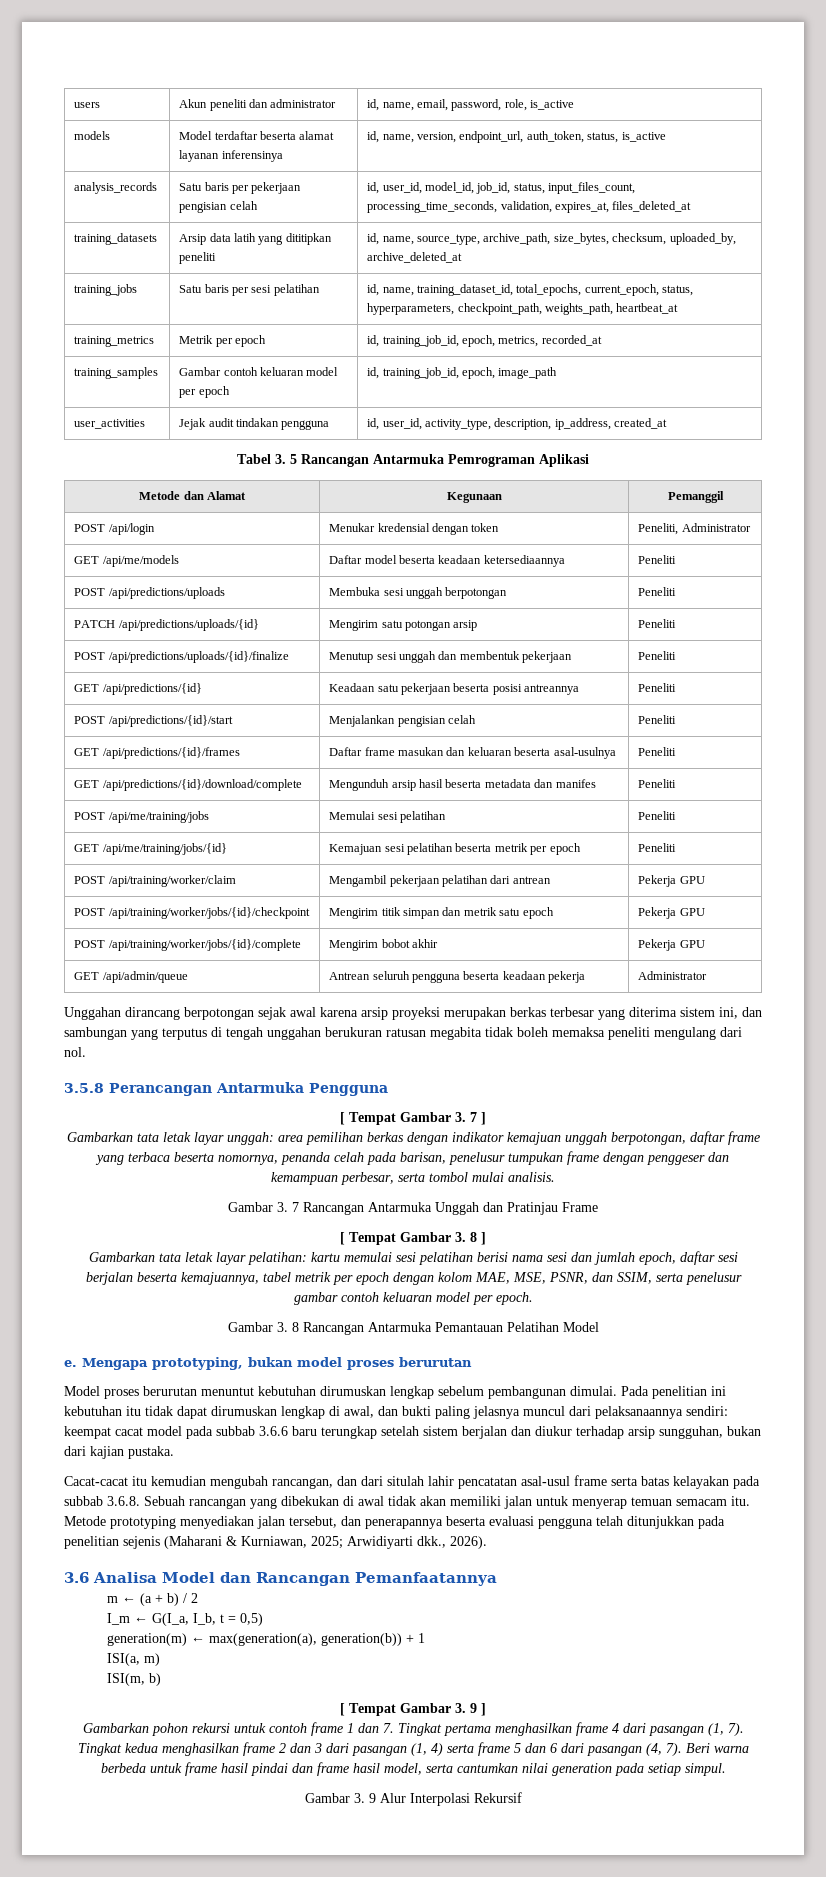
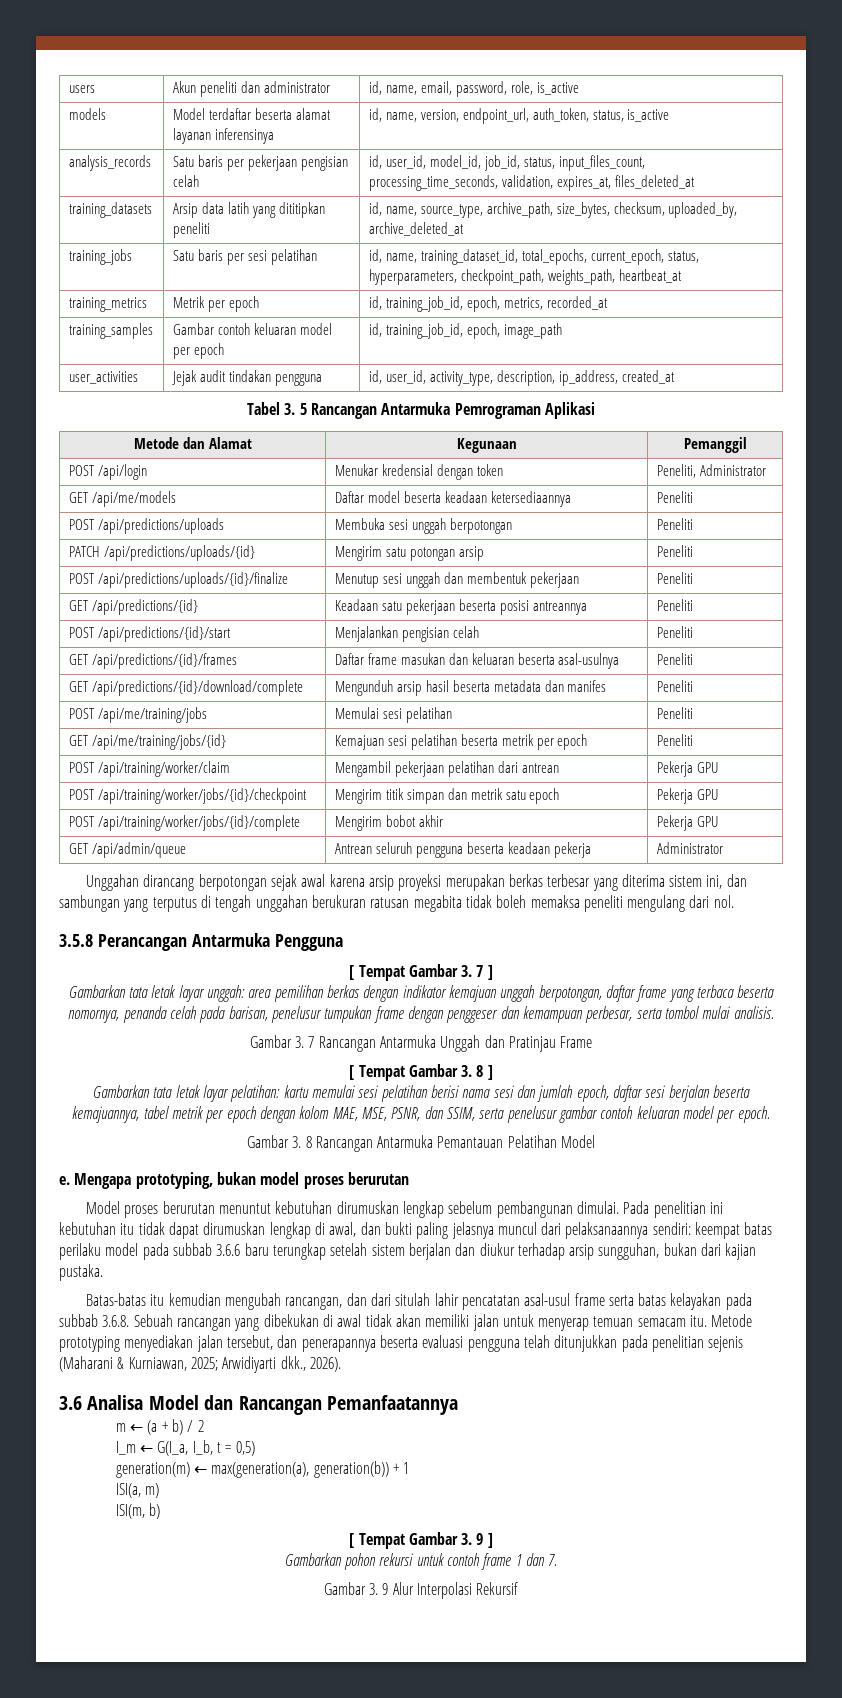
- Pada penelitian ini kebutuhan itu tidak dapat dirumuskan lengkap di awal, dan bukti paling jelasnya muncul dari pelaksanaannya sendiri: keempat cacat model pada subbab 3.6.6 baru terungkap setelah sistem berjalan dan diukur terhadap arsip sungguhan, bukan dari kajian pustaka.
+ Pada penelitian ini kebutuhan itu tidak dapat dirumuskan lengkap di awal, dan bukti paling jelasnya muncul dari pelaksanaannya sendiri: keempat batas perilaku model pada subbab 3.6.6 baru terungkap setelah sistem berjalan dan diukur terhadap arsip sungguhan, bukan dari kajian pustaka.
- Cacat-cacat itu kemudian mengubah rancangan, dan dari situlah lahir pencatatan asal-usul frame serta batas kelayakan pada subbab 3.6.8. Sebuah rancangan yang dibekukan di awal tidak akan memiliki jalan untuk menyerap temuan semacam itu.
+ Batas-batas itu kemudian mengubah rancangan, dan dari situlah lahir pencatatan asal-usul frame serta batas kelayakan pada subbab 3.6.8. Sebuah rancangan yang dibekukan di awal tidak akan memiliki jalan untuk menyerap temuan semacam itu.
- Gambarkan pohon rekursi untuk contoh frame 1 dan 7. Tingkat pertama menghasilkan frame 4 dari pasangan (1, 7). Tingkat kedua menghasilkan frame 2 dan 3 dari pasangan (1, 4) serta frame 5 dan 6 dari pasangan (4, 7). Beri warna berbeda untuk frame hasil pindai dan frame hasil model, serta cantumkan nilai generation pada setiap simpul.
+ Gambarkan pohon rekursi untuk contoh frame 1 dan 7.

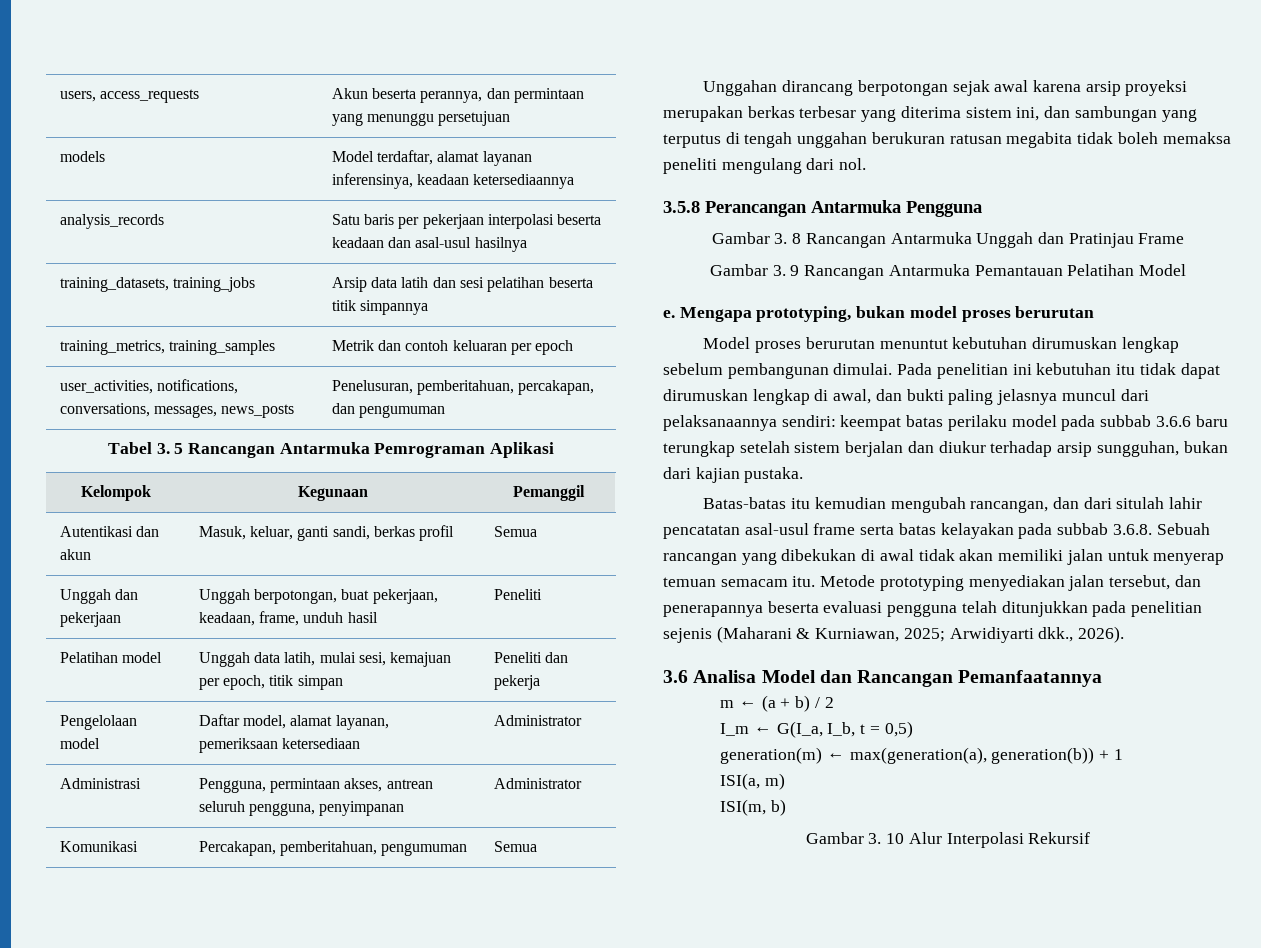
- users | Akun peneliti dan administrator | id, name, email, password, role, is_active
- models | Model terdaftar beserta alamat layanan inferensinya | id, name, version, endpoint_url, auth_token, status, is_active
+ users, access_requests | Akun beserta perannya, dan permintaan yang menunggu persetujuan
+ models | Model terdaftar, alamat layanan inferensinya, keadaan ketersediaannya
- analysis_records | Satu baris per pekerjaan pengisian celah | id, user_id, model_id, job_id, status, input_files_count, processing_time_seconds, validation, expires_at, files_deleted_at
- training_datasets | Arsip data latih yang dititipkan peneliti | id, name, source_type, archive_path, size_bytes, checksum, uploaded_by, archive_deleted_at
- training_jobs | Satu baris per sesi pelatihan | id, name, training_dataset_id, total_epochs, current_epoch, status, hyperparameters, checkpoint_path, weights_path, heartbeat_at
- training_metrics | Metrik per epoch | id, training_job_id, epoch, metrics, recorded_at
- training_samples | Gambar contoh keluaran model per epoch | id, training_job_id, epoch, image_path
- user_activities | Jejak audit tindakan pengguna | id, user_id, activity_type, description, ip_address, created_at
+ analysis_records | Satu baris per pekerjaan interpolasi beserta keadaan dan asal-usul hasilnya
+ training_datasets, training_jobs | Arsip data latih dan sesi pelatihan beserta titik simpannya
+ training_metrics, training_samples | Metrik dan contoh keluaran per epoch
+ user_activities, notifications, conversations, messages, news_posts | Penelusuran, pemberitahuan, percakapan, dan pengumuman
- Metode dan Alamat | Kegunaan | Pemanggil
+ Kelompok | Kegunaan | Pemanggil
- POST /api/login | Menukar kredensial dengan token | Peneliti, Administrator
- GET /api/me/models | Daftar model beserta keadaan ketersediaannya | Peneliti
- POST /api/predictions/uploads | Membuka sesi unggah berpotongan | Peneliti
- PATCH /api/predictions/uploads/{id} | Mengirim satu potongan arsip | Peneliti
- POST /api/predictions/uploads/{id}/finalize | Menutup sesi unggah dan membentuk pekerjaan | Peneliti
- GET /api/predictions/{id} | Keadaan satu pekerjaan beserta posisi antreannya | Peneliti
- POST /api/predictions/{id}/start | Menjalankan pengisian celah | Peneliti
- GET /api/predictions/{id}/frames | Daftar frame masukan dan keluaran beserta asal-usulnya | Peneliti
- GET /api/predictions/{id}/download/complete | Mengunduh arsip hasil beserta metadata dan manifes | Peneliti
- POST /api/me/training/jobs | Memulai sesi pelatihan | Peneliti
- GET /api/me/training/jobs/{id} | Kemajuan sesi pelatihan beserta metrik per epoch | Peneliti
- POST /api/training/worker/claim | Mengambil pekerjaan pelatihan dari antrean | Pekerja GPU
- POST /api/training/worker/jobs/{id}/checkpoint | Mengirim titik simpan dan metrik satu epoch | Pekerja GPU
- POST /api/training/worker/jobs/{id}/complete | Mengirim bobot akhir | Pekerja GPU
- GET /api/admin/queue | Antrean seluruh pengguna beserta keadaan pekerja | Administrator
+ Autentikasi dan akun | Masuk, keluar, ganti sandi, berkas profil | Semua
+ Unggah dan pekerjaan | Unggah berpotongan, buat pekerjaan, keadaan, frame, unduh hasil | Peneliti
+ Pelatihan model | Unggah data latih, mulai sesi, kemajuan per epoch, titik simpan | Peneliti dan pekerja
+ Pengelolaan model | Daftar model, alamat layanan, pemeriksaan ketersediaan | Administrator
+ Administrasi | Pengguna, permintaan akses, antrean seluruh pengguna, penyimpanan | Administrator
+ Komunikasi | Percakapan, pemberitahuan, pengumuman | Semua
- [ Tempat Gambar 3. 7 ]
- Gambarkan tata letak layar unggah: area pemilihan berkas dengan indikator kemajuan unggah berpotongan, daftar frame yang terbaca beserta nomornya, penanda celah pada barisan, penelusur tumpukan frame dengan penggeser dan kemampuan perbesar, serta tombol mulai analisis.
- Gambar 3. 7 Rancangan Antarmuka Unggah dan Pratinjau Frame
+ Gambar 3. 8 Rancangan Antarmuka Unggah dan Pratinjau Frame
- [ Tempat Gambar 3. 8 ]
- Gambarkan tata letak layar pelatihan: kartu memulai sesi pelatihan berisi nama sesi dan jumlah epoch, daftar sesi berjalan beserta kemajuannya, tabel metrik per epoch dengan kolom MAE, MSE, PSNR, dan SSIM, serta penelusur gambar contoh keluaran model per epoch.
- Gambar 3. 8 Rancangan Antarmuka Pemantauan Pelatihan Model
+ Gambar 3. 9 Rancangan Antarmuka Pemantauan Pelatihan Model
- [ Tempat Gambar 3. 9 ]
- Gambarkan pohon rekursi untuk contoh frame 1 dan 7.
- Gambar 3. 9 Alur Interpolasi Rekursif
+ Gambar 3. 10 Alur Interpolasi Rekursif

